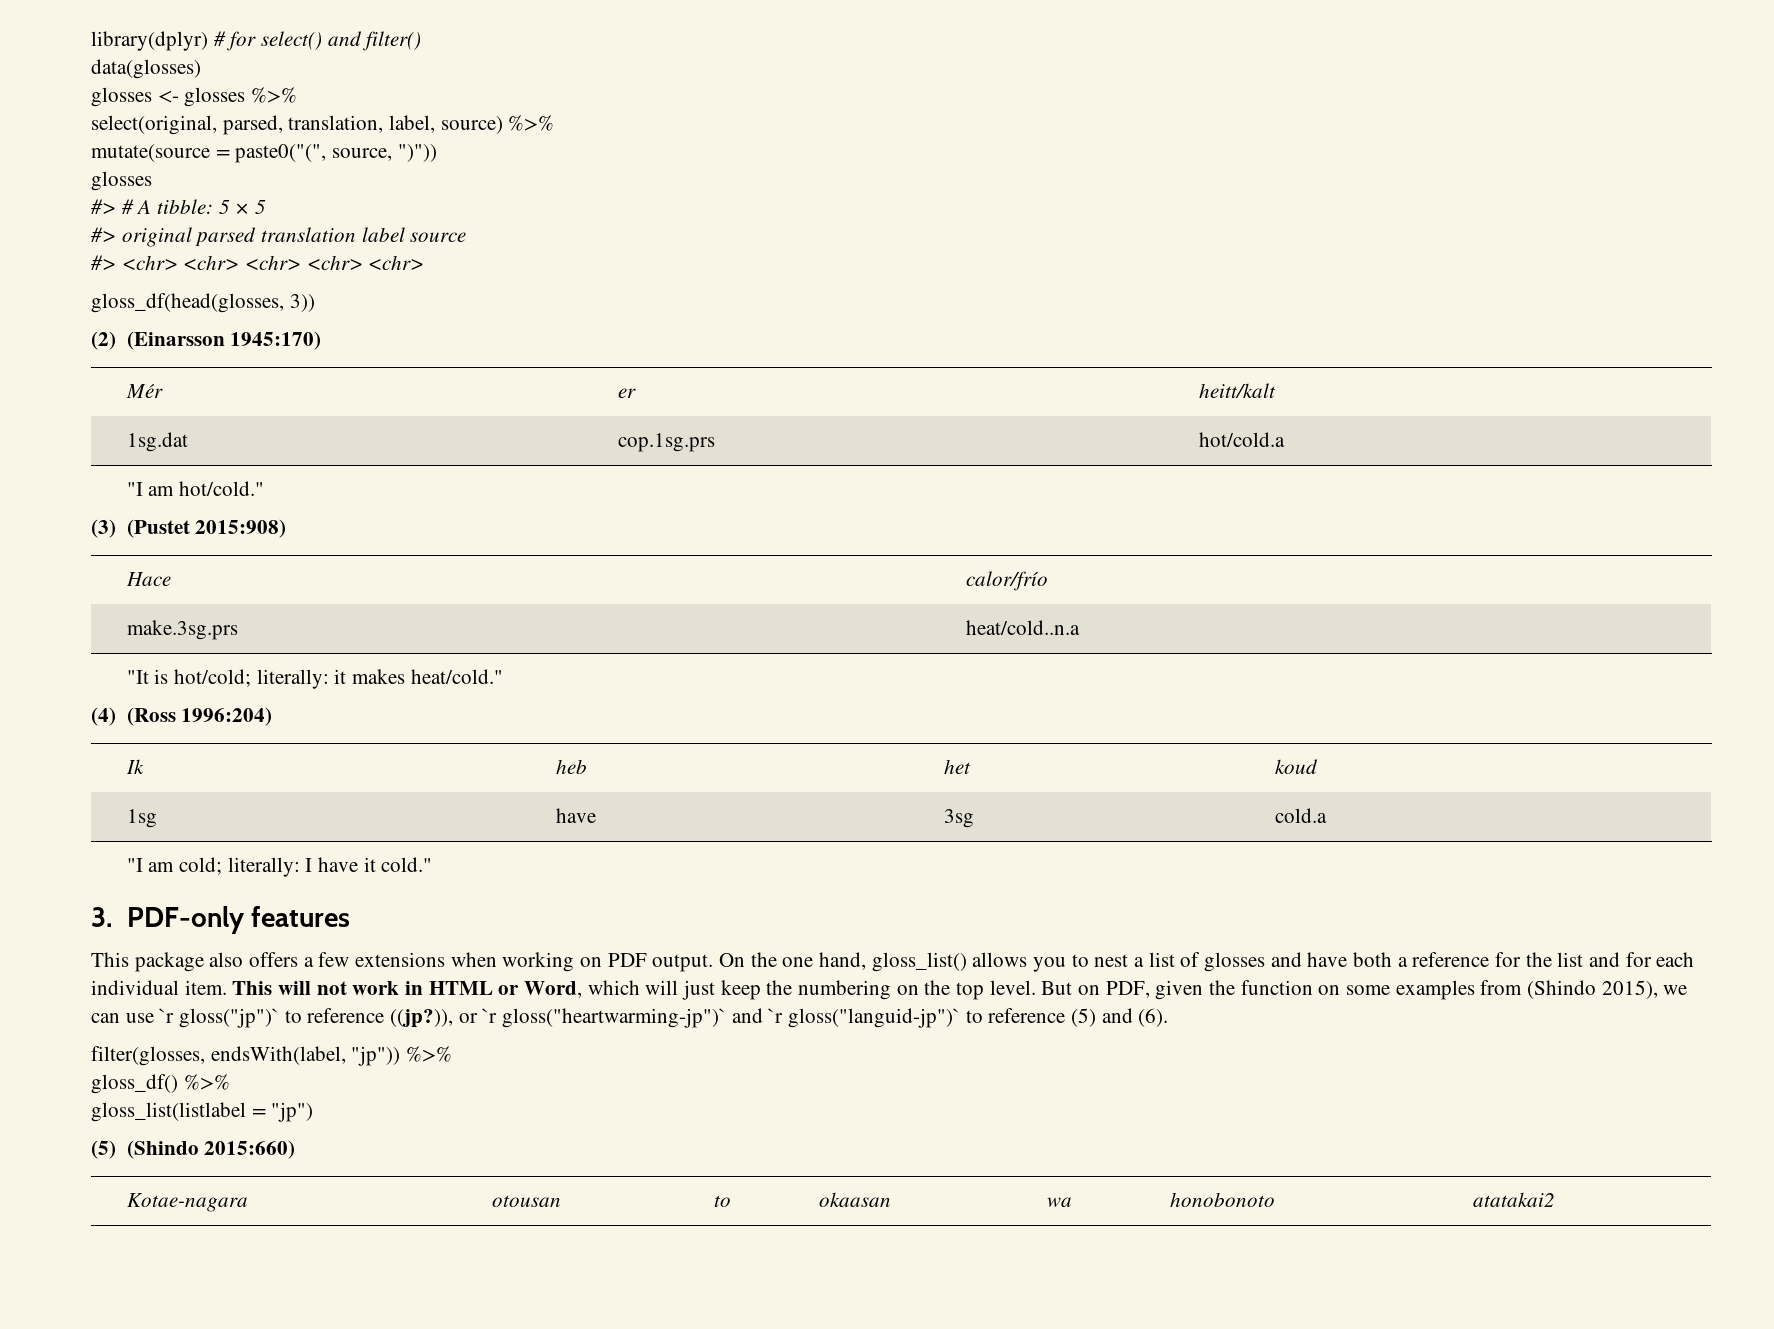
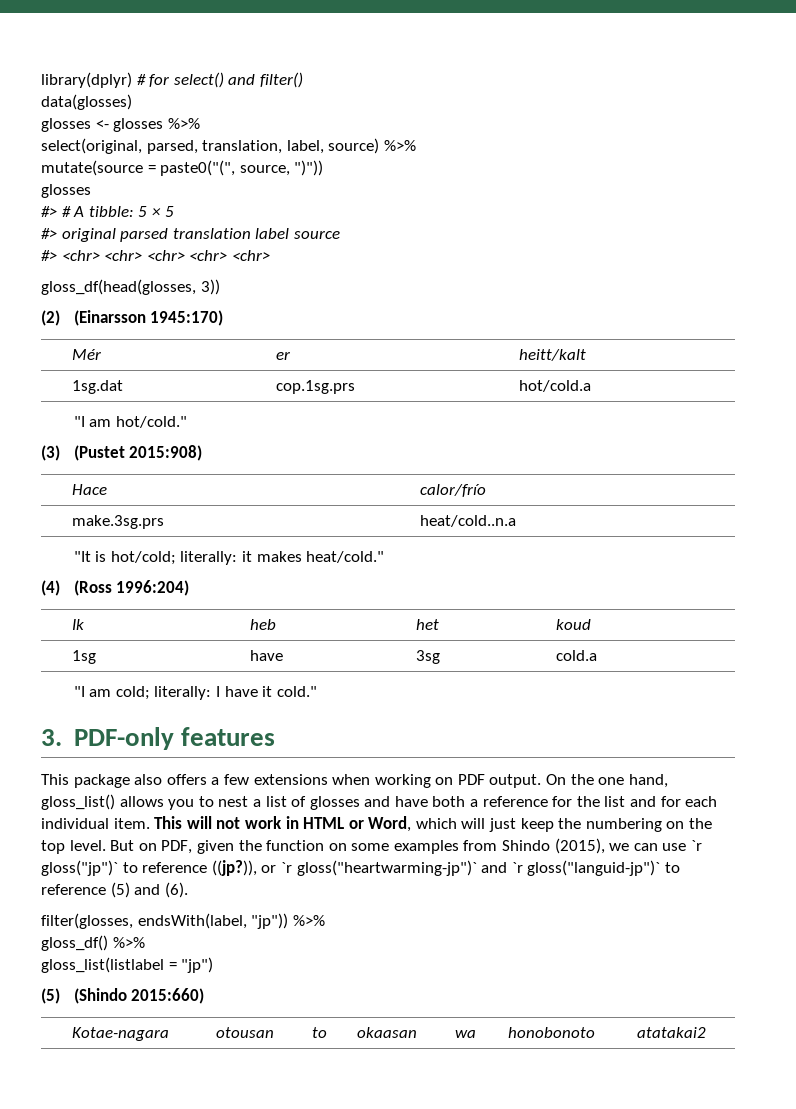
- But on PDF, given the function on some examples from (Shindo 2015), we can use `r gloss("jp")` to reference ((jp?)), or `r gloss("heartwarming-jp")` and `r gloss("languid-jp")` to reference (5) and (6).
+ But on PDF, given the function on some examples from Shindo (2015), we can use `r gloss("jp")` to reference ((jp?)), or `r gloss("heartwarming-jp")` and `r gloss("languid-jp")` to reference (5) and (6).

